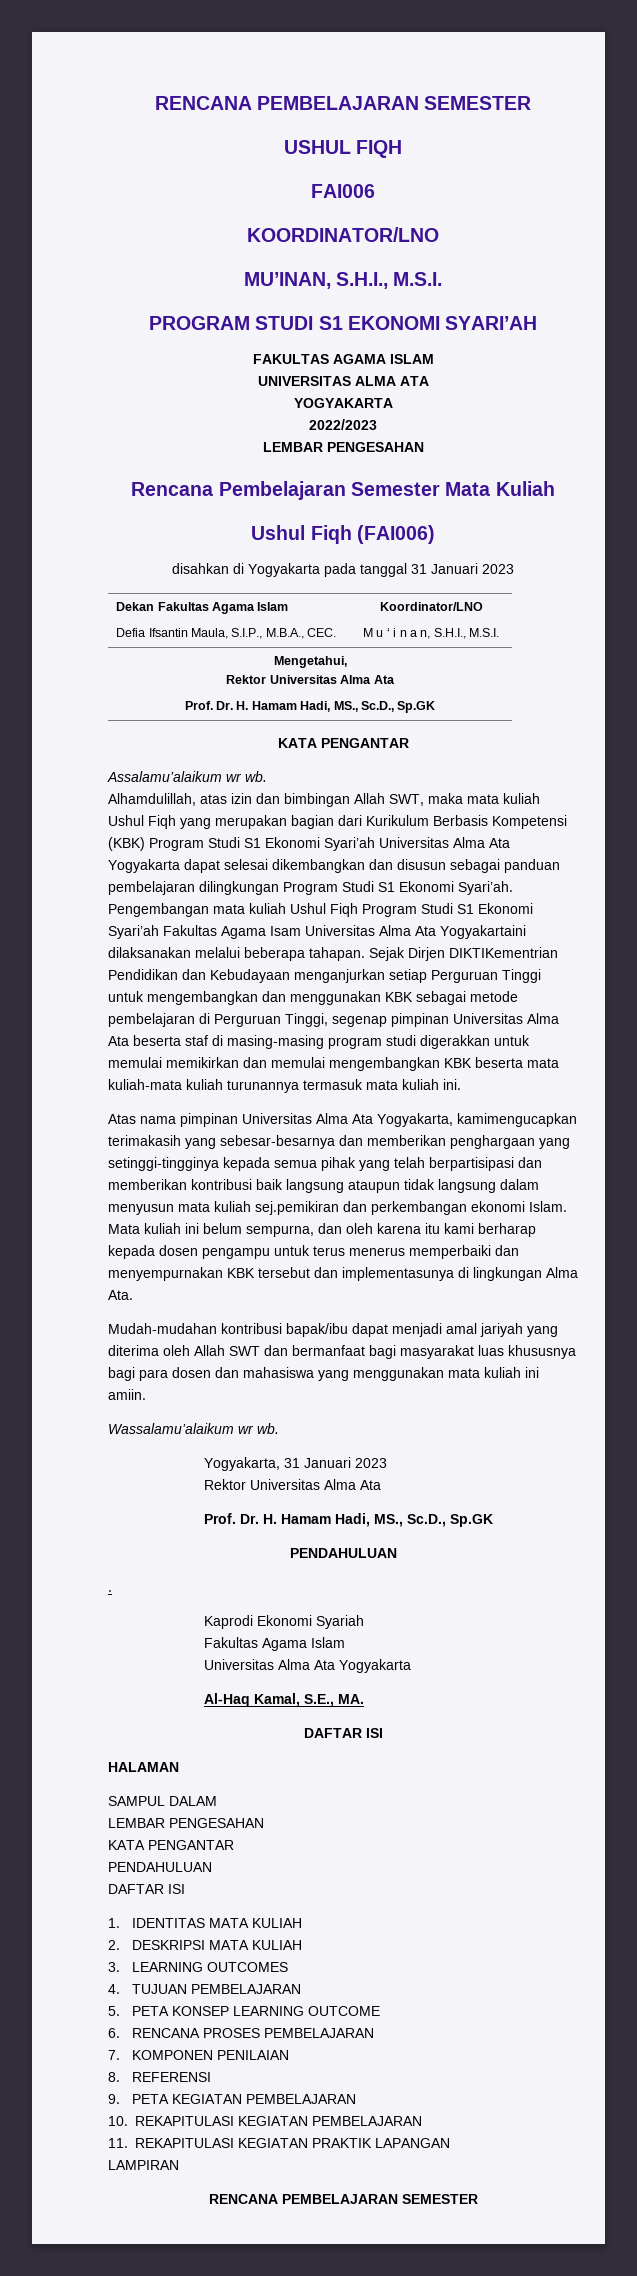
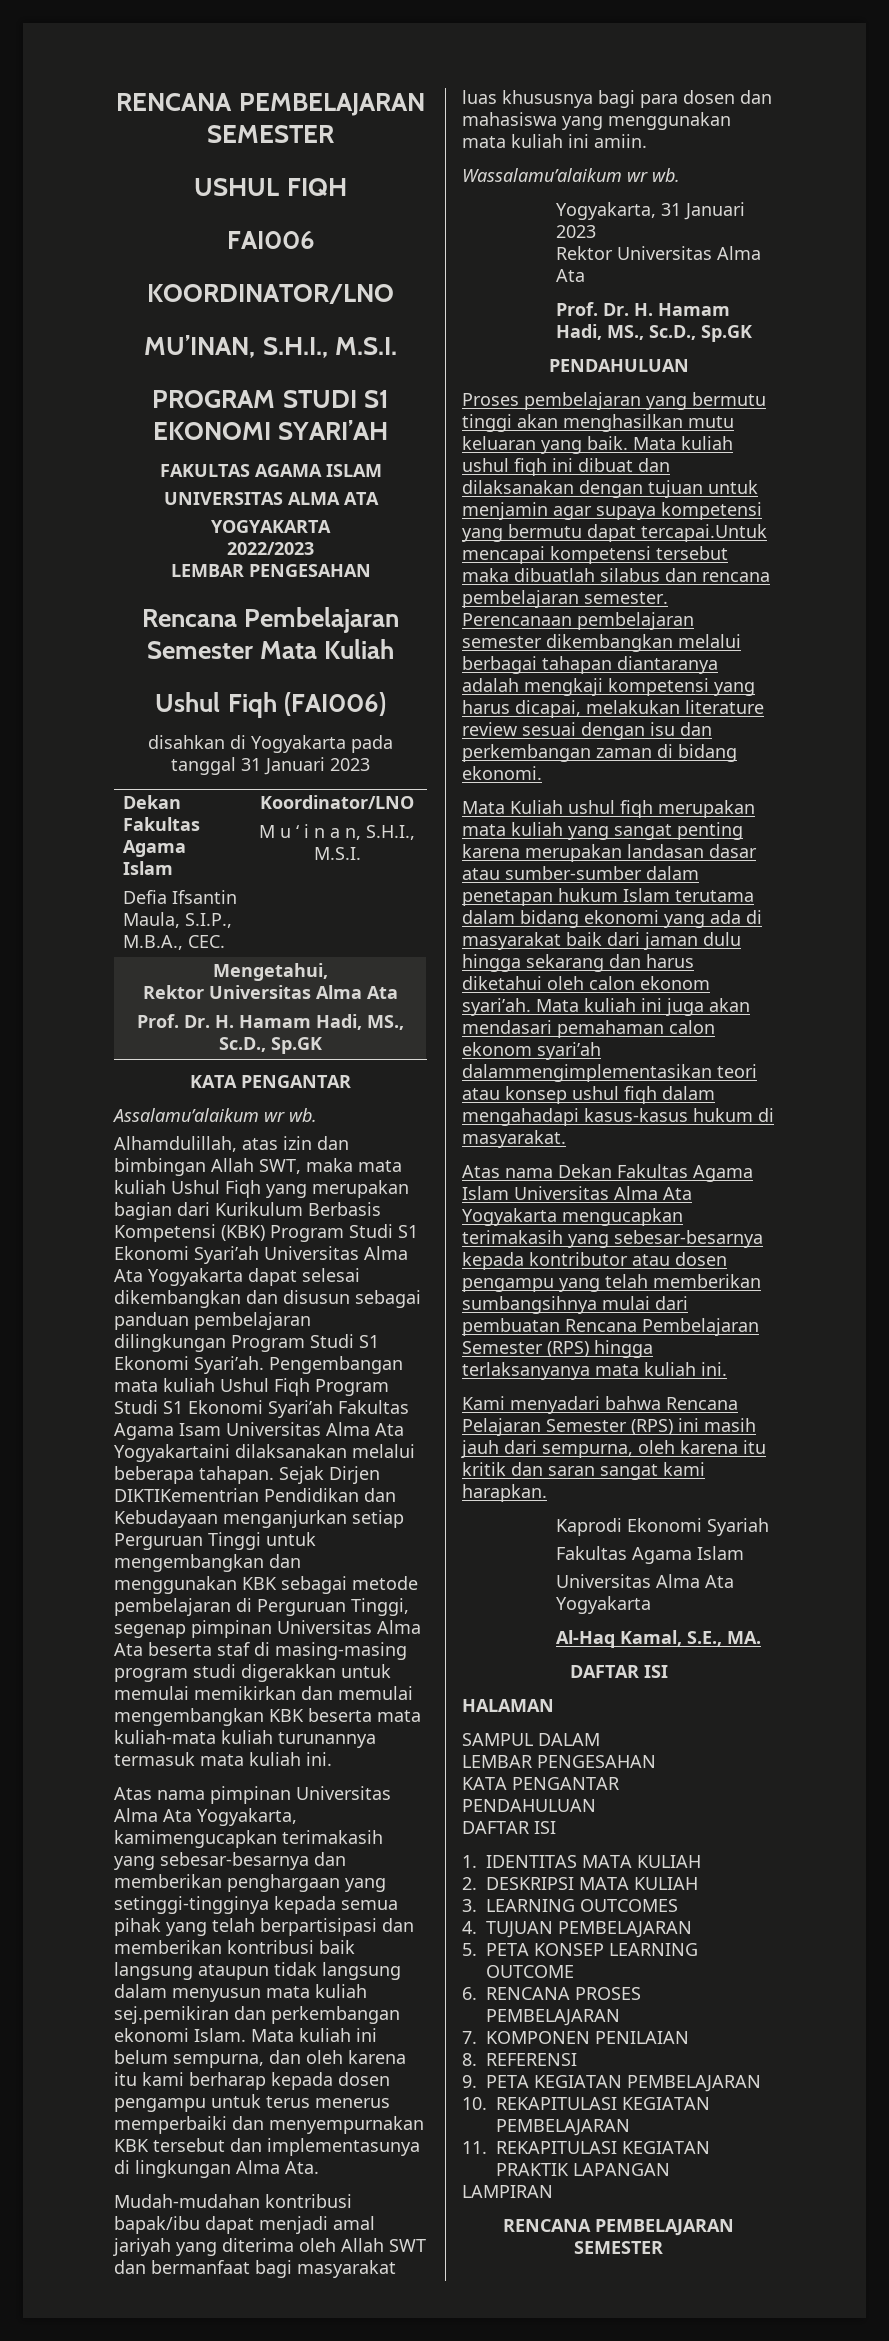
- .
+ Proses pembelajaran yang bermutu tinggi akan menghasilkan mutu keluaran yang baik. Mata kuliah ushul fiqh ini dibuat dan dilaksanakan dengan tujuan untuk menjamin agar supaya kompetensi yang bermutu dapat tercapai.Untuk mencapai kompetensi tersebut maka dibuatlah silabus dan rencana pembelajaran semester. Perencanaan pembelajaran semester dikembangkan melalui berbagai tahapan diantaranya adalah mengkaji kompetensi yang harus dicapai, melakukan literature review sesuai dengan isu dan perkembangan zaman di bidang ekonomi.
+ Mata Kuliah ushul fiqh merupakan mata kuliah yang sangat penting karena merupakan landasan dasar atau sumber-sumber dalam penetapan hukum Islam terutama dalam bidang ekonomi yang ada di masyarakat baik dari jaman dulu hingga sekarang dan harus diketahui oleh calon ekonom syari’ah. Mata kuliah ini juga akan mendasari pemahaman calon ekonom syari’ah dalammengimplementasikan teori atau konsep ushul fiqh dalam mengahadapi kasus-kasus hukum di masyarakat.
+ Atas nama Dekan Fakultas Agama Islam Universitas Alma Ata Yogyakarta mengucapkan terimakasih yang sebesar-besarnya kepada kontributor atau dosen pengampu yang telah memberikan sumbangsihnya mulai dari pembuatan Rencana Pembelajaran Semester (RPS) hingga terlaksanyanya mata kuliah ini.
+ Kami menyadari bahwa Rencana Pelajaran Semester (RPS) ini masih jauh dari sempurna, oleh karena itu kritik dan saran sangat kami harapkan.

